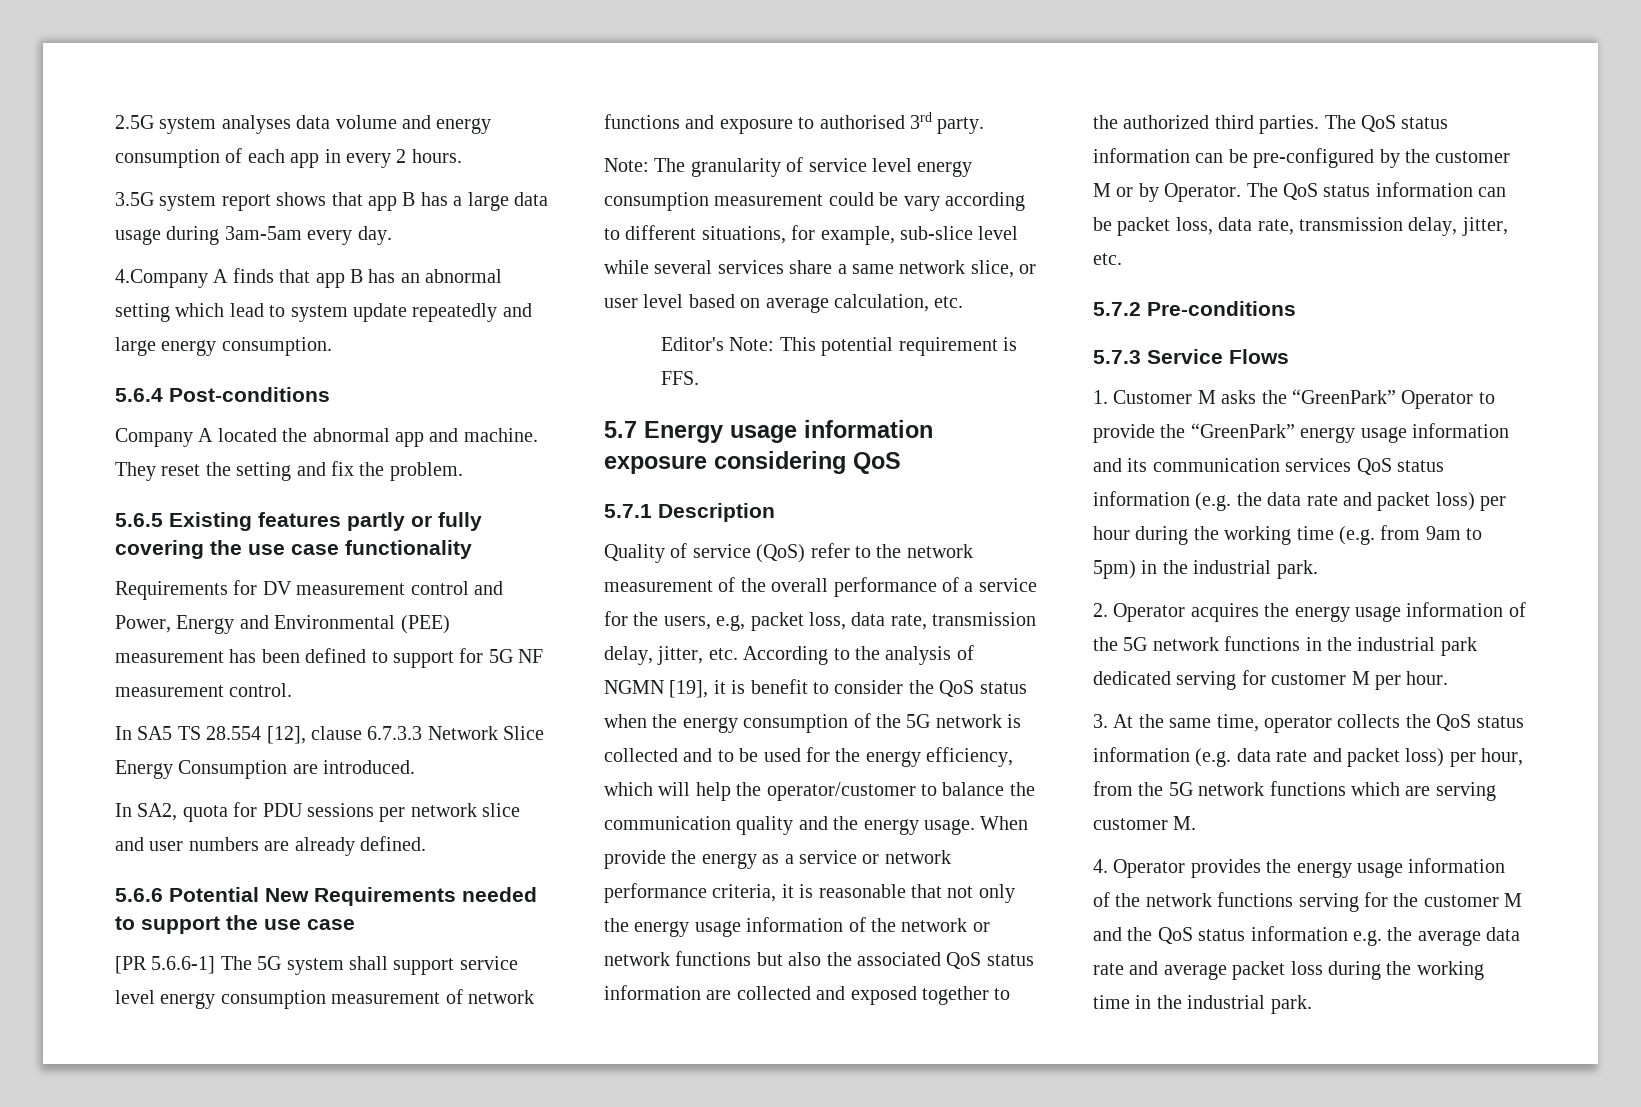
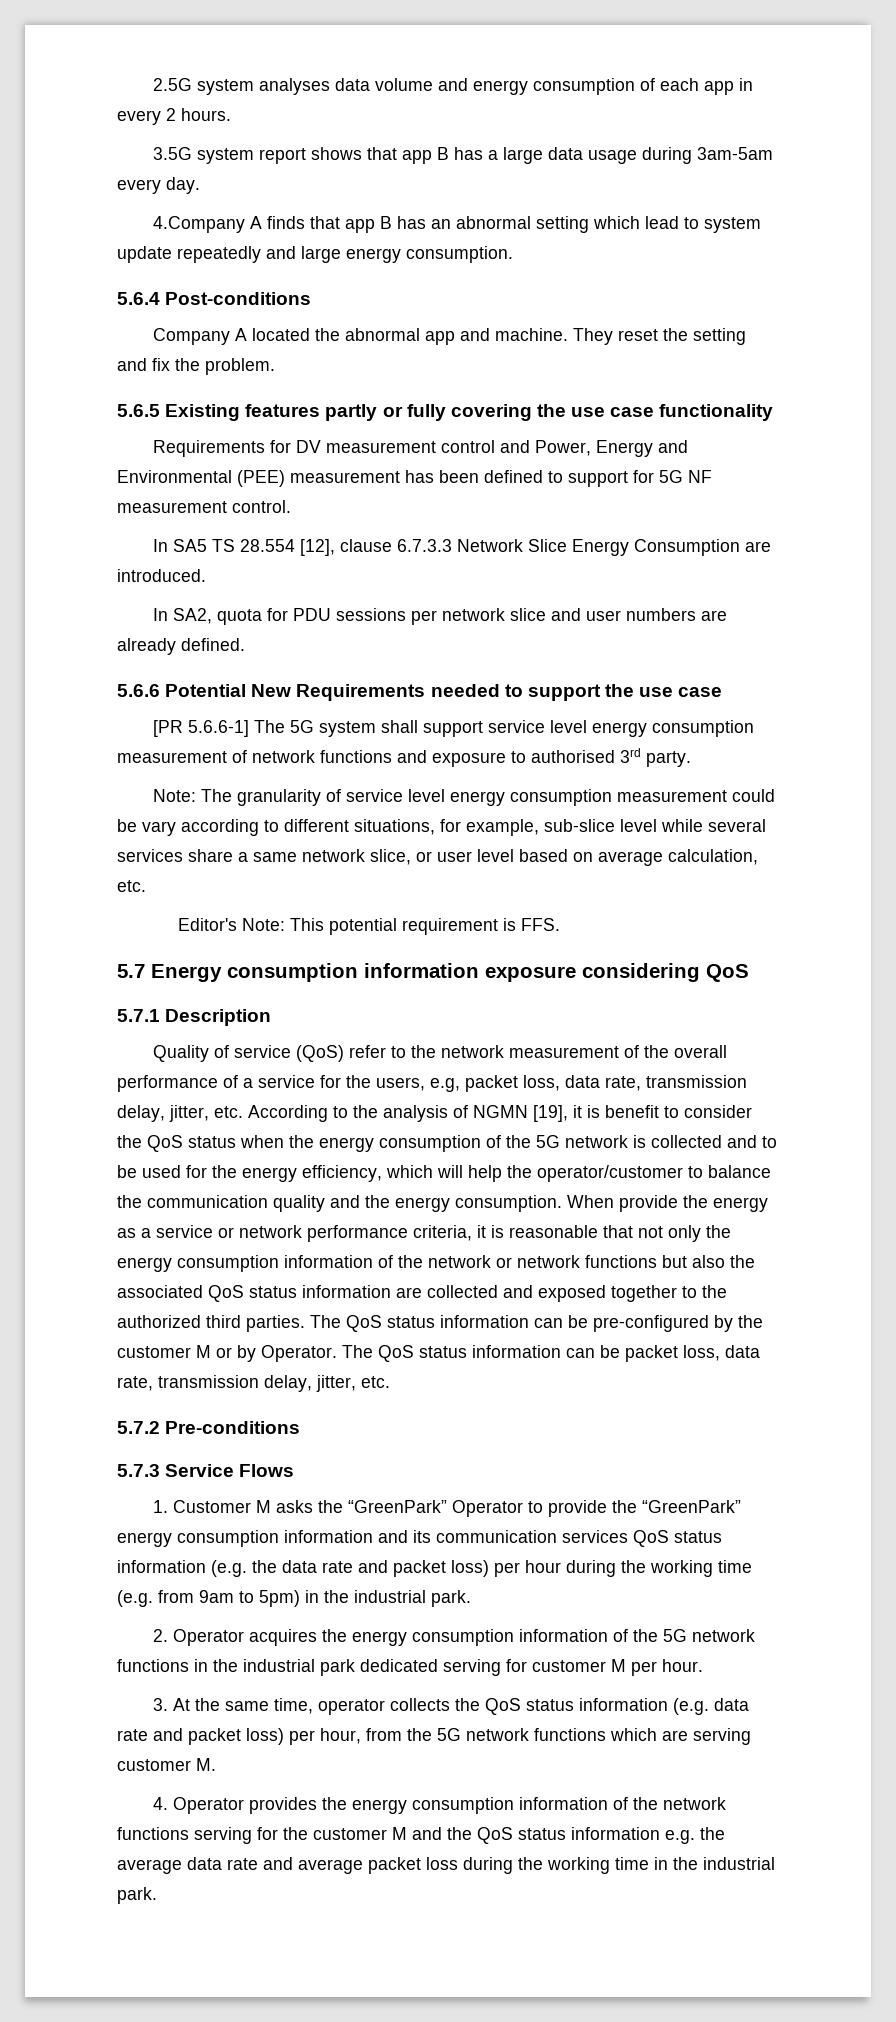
- 5.7 Energy usage information exposure considering QoS
+ 5.7 Energy consumption information exposure considering QoS
- Quality of service (QoS) refer to the network measurement of the overall performance of a service for the users, e.g, packet loss, data rate, transmission delay, jitter, etc. According to the analysis of NGMN [19], it is benefit to consider the QoS status when the energy consumption of the 5G network is collected and to be used for the energy efficiency, which will help the operator/customer to balance the communication quality and the energy usage.
+ Quality of service (QoS) refer to the network measurement of the overall performance of a service for the users, e.g, packet loss, data rate, transmission delay, jitter, etc. According to the analysis of NGMN [19], it is benefit to consider the QoS status when the energy consumption of the 5G network is collected and to be used for the energy efficiency, which will help the operator/customer to balance the communication quality and the energy consumption.
- When provide the energy as a service or network performance criteria, it is reasonable that not only the energy usage information of the network or network functions but also the associated QoS status information are collected and exposed together to the authorized third parties.
+ When provide the energy as a service or network performance criteria, it is reasonable that not only the energy consumption information of the network or network functions but also the associated QoS status information are collected and exposed together to the authorized third parties.
- 1. Customer M asks the “GreenPark” Operator to provide the “GreenPark” energy usage information and its communication services QoS status information (e.g. the data rate and packet loss) per hour during the working time (e.g. from 9am to 5pm) in the industrial park.
+ 1. Customer M asks the “GreenPark” Operator to provide the “GreenPark” energy consumption information and its communication services QoS status information (e.g. the data rate and packet loss) per hour during the working time (e.g. from 9am to 5pm) in the industrial park.
- 2. Operator acquires the energy usage information of the 5G network functions in the industrial park dedicated serving for customer M per hour.
+ 2. Operator acquires the energy consumption information of the 5G network functions in the industrial park dedicated serving for customer M per hour.
- 4. Operator provides the energy usage information of the network functions serving for the customer M and the QoS status information e.g. the average data rate and average packet loss during the working time in the industrial park.
+ 4. Operator provides the energy consumption information of the network functions serving for the customer M and the QoS status information e.g. the average data rate and average packet loss during the working time in the industrial park.

